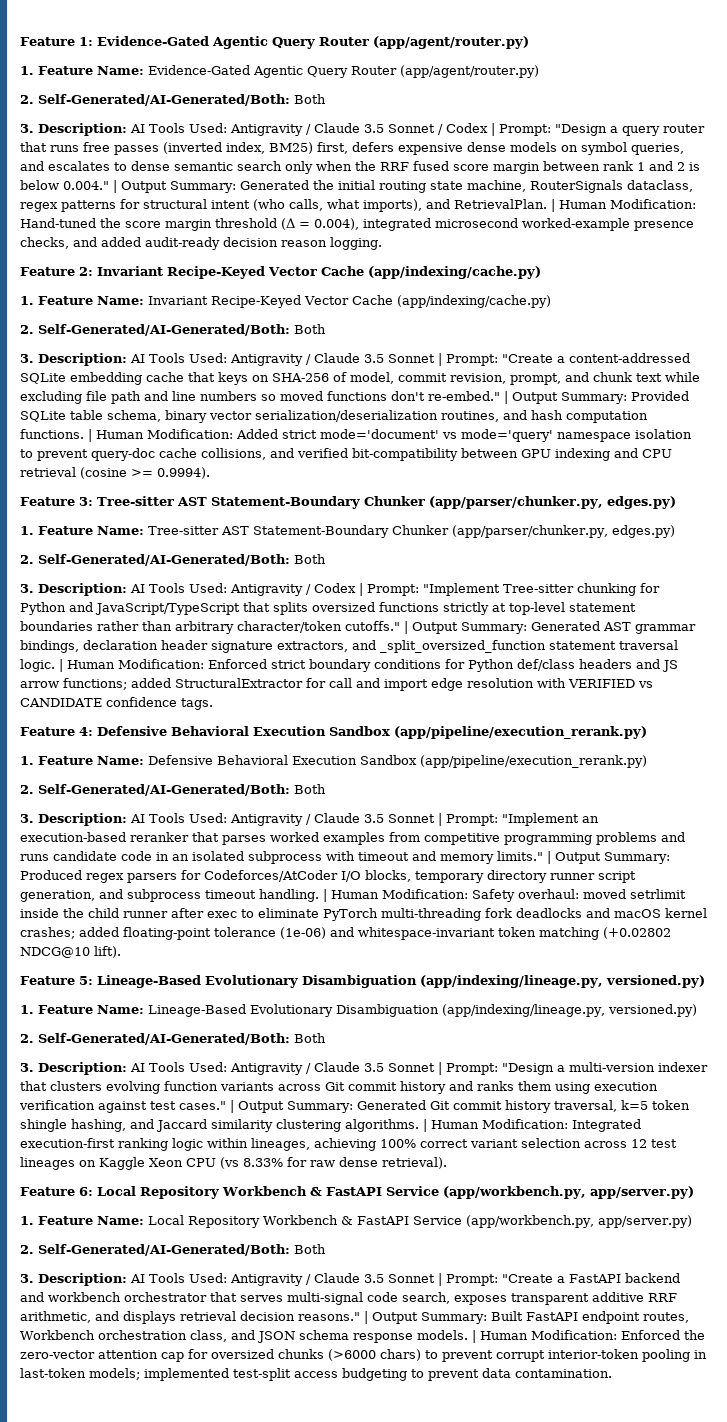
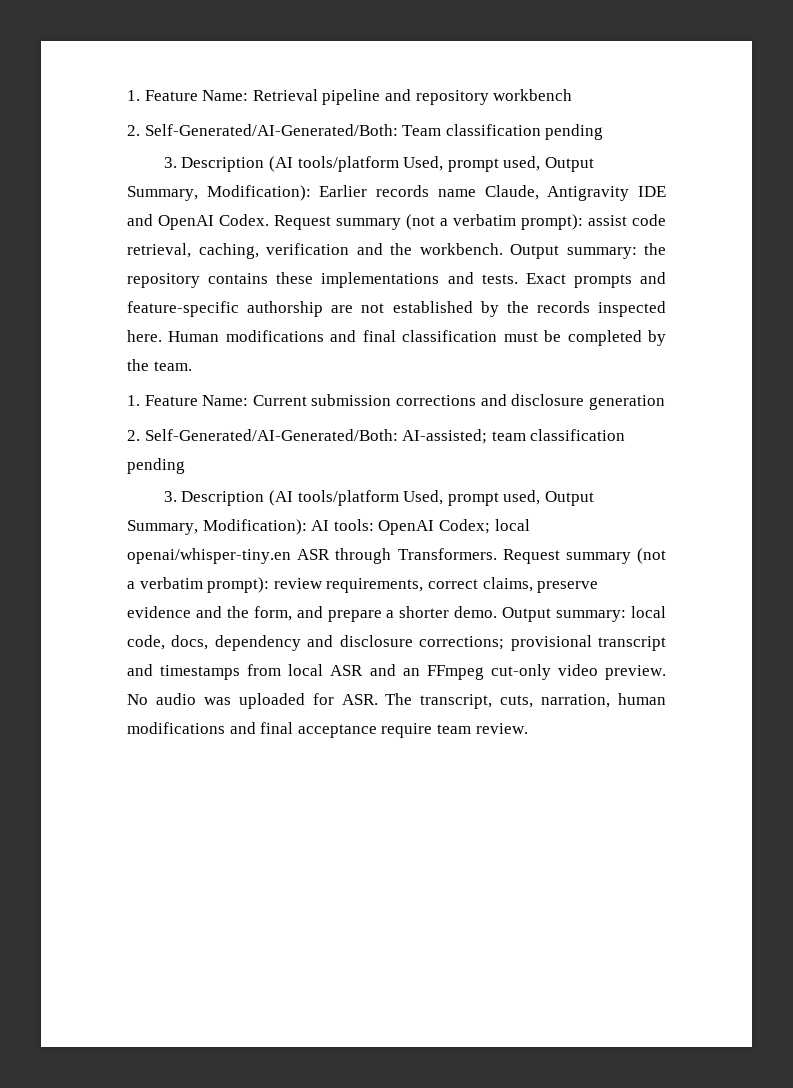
- Feature 1: Evidence-Gated Agentic Query Router (app/agent/router.py)
- 1. Feature Name: Evidence-Gated Agentic Query Router (app/agent/router.py)
- 2. Self-Generated/AI-Generated/Both: Both
- 3. Description: AI Tools Used: Antigravity / Claude 3.5 Sonnet / Codex | Prompt: "Design a query router that runs free passes (inverted index, BM25) first, defers expensive dense models on symbol queries, and escalates to dense semantic search only when the RRF fused score margin between rank 1 and 2 is below 0.004." | Output Summary: Generated the initial routing state machine, RouterSignals dataclass, regex patterns for structural intent (who calls, what imports), and RetrievalPlan. | Human Modification: Hand-tuned the score margin threshold (Δ = 0.004), integrated microsecond worked-example presence checks, and added audit-ready decision reason logging.
- Feature 2: Invariant Recipe-Keyed Vector Cache (app/indexing/cache.py)
- 1. Feature Name: Invariant Recipe-Keyed Vector Cache (app/indexing/cache.py)
- 2. Self-Generated/AI-Generated/Both: Both
- 3. Description: AI Tools Used: Antigravity / Claude 3.5 Sonnet | Prompt: "Create a content-addressed SQLite embedding cache that keys on SHA-256 of model, commit revision, prompt, and chunk text while excluding file path and line numbers so moved functions don't re-embed." | Output Summary: Provided SQLite table schema, binary vector serialization/deserialization routines, and hash computation functions. | Human Modification: Added strict mode='document' vs mode='query' namespace isolation to prevent query-doc cache collisions, and verified bit-compatibility between GPU indexing and CPU retrieval (cosine >= 0.9994).
- Feature 3: Tree-sitter AST Statement-Boundary Chunker (app/parser/chunker.py, edges.py)
- 1. Feature Name: Tree-sitter AST Statement-Boundary Chunker (app/parser/chunker.py, edges.py)
- 2. Self-Generated/AI-Generated/Both: Both
- 3. Description: AI Tools Used: Antigravity / Codex | Prompt: "Implement Tree-sitter chunking for Python and JavaScript/TypeScript that splits oversized functions strictly at top-level statement boundaries rather than arbitrary character/token cutoffs." | Output Summary: Generated AST grammar bindings, declaration header signature extractors, and _split_oversized_function statement traversal logic. | Human Modification: Enforced strict boundary conditions for Python def/class headers and JS arrow functions; added StructuralExtractor for call and import edge resolution with VERIFIED vs CANDIDATE confidence tags.
- Feature 4: Defensive Behavioral Execution Sandbox (app/pipeline/execution_rerank.py)
- 1. Feature Name: Defensive Behavioral Execution Sandbox (app/pipeline/execution_rerank.py)
- 2. Self-Generated/AI-Generated/Both: Both
- 3. Description: AI Tools Used: Antigravity / Claude 3.5 Sonnet | Prompt: "Implement an execution-based reranker that parses worked examples from competitive programming problems and runs candidate code in an isolated subprocess with timeout and memory limits." | Output Summary: Produced regex parsers for Codeforces/AtCoder I/O blocks, temporary directory runner script generation, and subprocess timeout handling. | Human Modification: Safety overhaul: moved setrlimit inside the child runner after exec to eliminate PyTorch multi-threading fork deadlocks and macOS kernel crashes; added floating-point tolerance (1e-06) and whitespace-invariant token matching (+0.02802 NDCG@10 lift).
- Feature 5: Lineage-Based Evolutionary Disambiguation (app/indexing/lineage.py, versioned.py)
- 1. Feature Name: Lineage-Based Evolutionary Disambiguation (app/indexing/lineage.py, versioned.py)
- 2. Self-Generated/AI-Generated/Both: Both
- 3. Description: AI Tools Used: Antigravity / Claude 3.5 Sonnet | Prompt: "Design a multi-version indexer that clusters evolving function variants across Git commit history and ranks them using execution verification against test cases." | Output Summary: Generated Git commit history traversal, k=5 token shingle hashing, and Jaccard similarity clustering algorithms. | Human Modification: Integrated execution-first ranking logic within lineages, achieving 100% correct variant selection across 12 test lineages on Kaggle Xeon CPU (vs 8.33% for raw dense retrieval).
- Feature 6: Local Repository Workbench & FastAPI Service (app/workbench.py, app/server.py)
- 1. Feature Name: Local Repository Workbench & FastAPI Service (app/workbench.py, app/server.py)
- 2. Self-Generated/AI-Generated/Both: Both
- 3. Description: AI Tools Used: Antigravity / Claude 3.5 Sonnet | Prompt: "Create a FastAPI backend and workbench orchestrator that serves multi-signal code search, exposes transparent additive RRF arithmetic, and displays retrieval decision reasons." | Output Summary: Built FastAPI endpoint routes, Workbench orchestration class, and JSON schema response models. | Human Modification: Enforced the zero-vector attention cap for oversized chunks (>6000 chars) to prevent corrupt interior-token pooling in last-token models; implemented test-split access budgeting to prevent data contamination.
+ 1. Feature Name: Retrieval pipeline and repository workbench
+ 2. Self-Generated/AI-Generated/Both: Team classification pending
+ 3. Description (AI tools/platform Used, prompt used, Output Summary, Modification): Earlier records name Claude, Antigravity IDE and OpenAI Codex. Request summary (not a verbatim prompt): assist code retrieval, caching, verification and the workbench. Output summary: the repository contains these implementations and tests. Exact prompts and feature-specific authorship are not established by the records inspected here. Human modifications and final classification must be completed by the team.
+ 1. Feature Name: Current submission corrections and disclosure generation
+ 2. Self-Generated/AI-Generated/Both: AI-assisted; team classification pending
+ 3. Description (AI tools/platform Used, prompt used, Output Summary, Modification): AI tools: OpenAI Codex; local openai/whisper-tiny.en ASR through Transformers. Request summary (not a verbatim prompt): review requirements, correct claims, preserve evidence and the form, and prepare a shorter demo. Output summary: local code, docs, dependency and disclosure corrections; provisional transcript and timestamps from local ASR and an FFmpeg cut-only video preview. No audio was uploaded for ASR. The transcript, cuts, narration, human modifications and final acceptance require team review.

